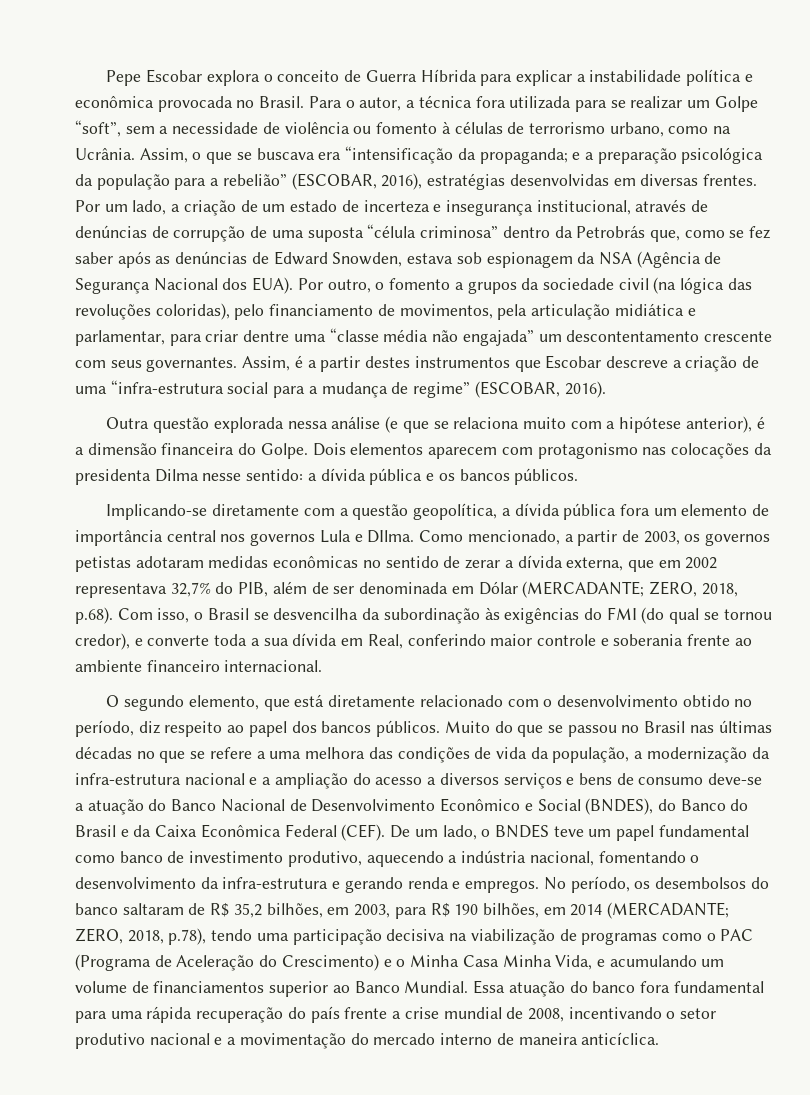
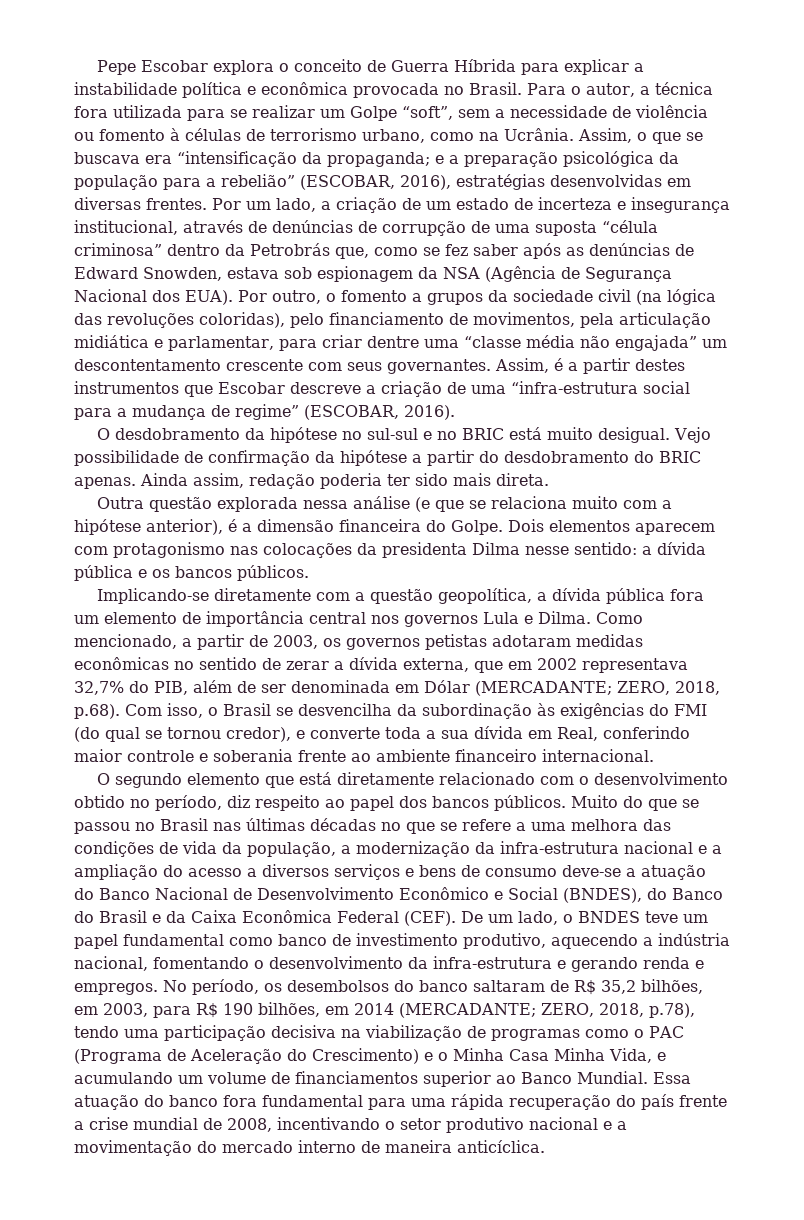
+ O desdobramento da hipótese no sul-sul e no BRIC está muito desigual. Vejo possibilidade de confirmação da hipótese a partir do desdobramento do BRIC apenas. Ainda assim, redação poderia ter sido mais direta.
- Implicando-se diretamente com a questão geopolítica, a dívida pública fora um elemento de importância central nos governos Lula e DIlma.
+ Implicando-se diretamente com a questão geopolítica, a dívida pública fora um elemento de importância central nos governos Lula e Dilma.
- O segundo elemento, que está diretamente relacionado com o desenvolvimento obtido no período, diz respeito ao papel dos bancos públicos.
+ O segundo elemento que está diretamente relacionado com o desenvolvimento obtido no período, diz respeito ao papel dos bancos públicos.

